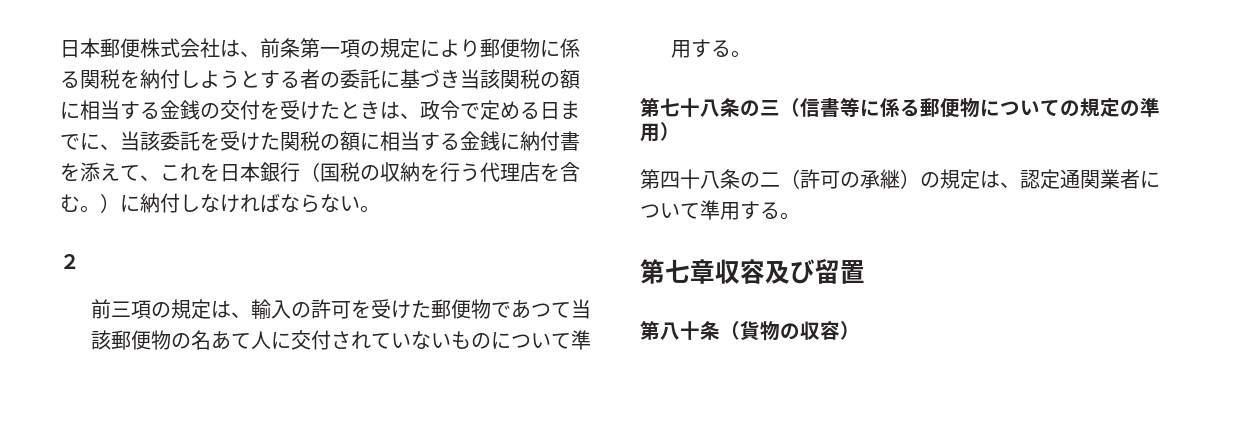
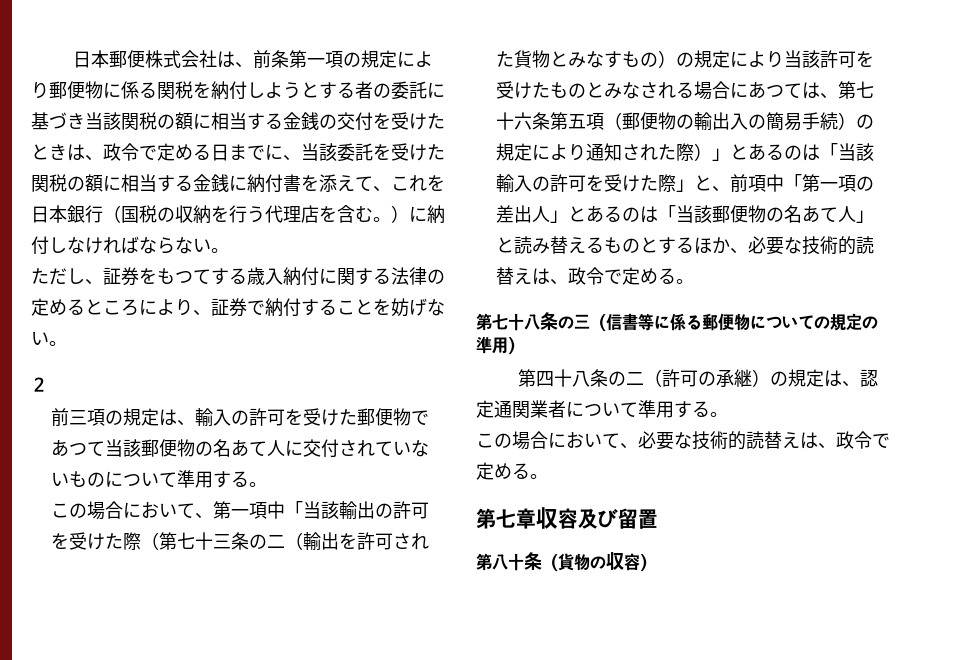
+ ただし、証券をもつてする歳入納付に関する法律の定めるところにより、証券で納付することを妨げない。
+ この場合において、第一項中「当該輸出の許可を受けた際（第七十三条の二（輸出を許可された貨物とみなすもの）の規定により当該許可を受けたものとみなされる場合にあつては、第七十六条第五項（郵便物の輸出入の簡易手続）の規定により通知された際）」とあるのは「当該輸入の許可を受けた際」と、前項中「第一項の差出人」とあるのは「当該郵便物の名あて人」と読み替えるものとするほか、必要な技術的読替えは、政令で定める。
+ この場合において、必要な技術的読替えは、政令で定める。

